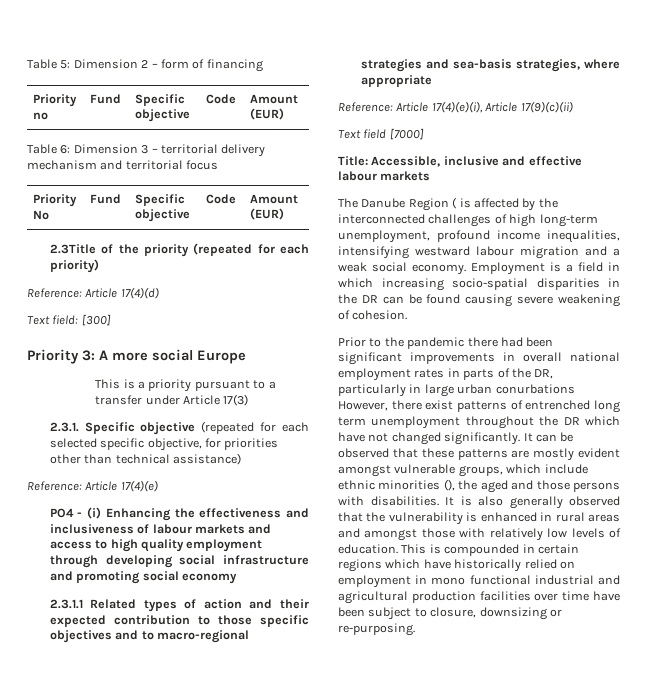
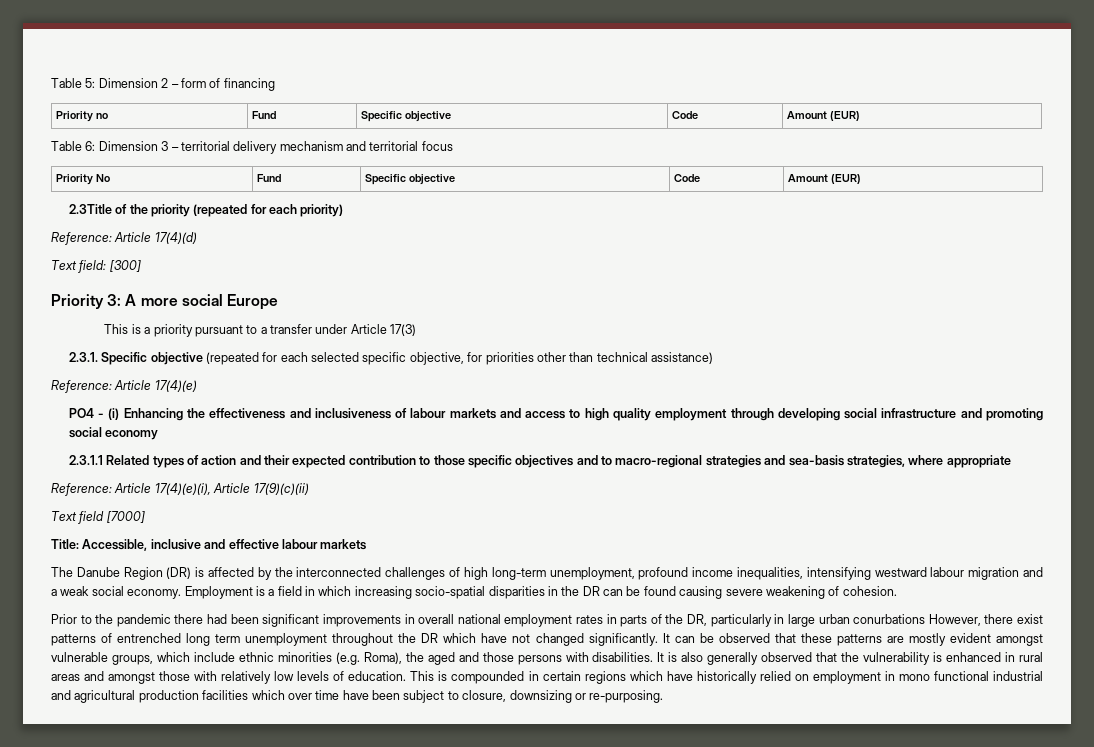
- The Danube Region ( is affected by the interconnected challenges of high long-term unemployment, profound income inequalities, intensifying westward labour migration and a weak social economy.
+ The Danube Region (DR) is affected by the interconnected challenges of high long-term unemployment, profound income inequalities, intensifying westward labour migration and a weak social economy.
- It can be observed that these patterns are mostly evident amongst vulnerable groups, which include ethnic minorities (), the aged and those persons with disabilities.
+ It can be observed that these patterns are mostly evident amongst vulnerable groups, which include ethnic minorities (e.g. Roma), the aged and those persons with disabilities.
- This is compounded in certain regions which have historically relied on employment in mono functional industrial and agricultural production facilities over time have been subject to closure, downsizing or re-purposing.
+ This is compounded in certain regions which have historically relied on employment in mono functional industrial and agricultural production facilities which over time have been subject to closure, downsizing or re-purposing.

